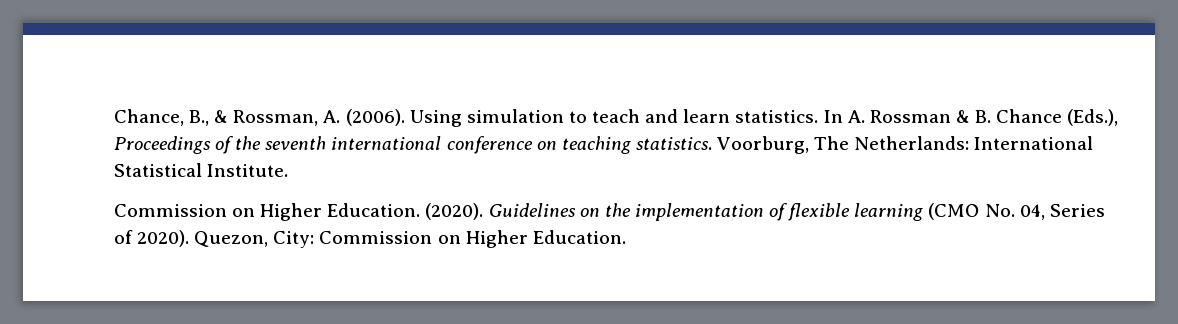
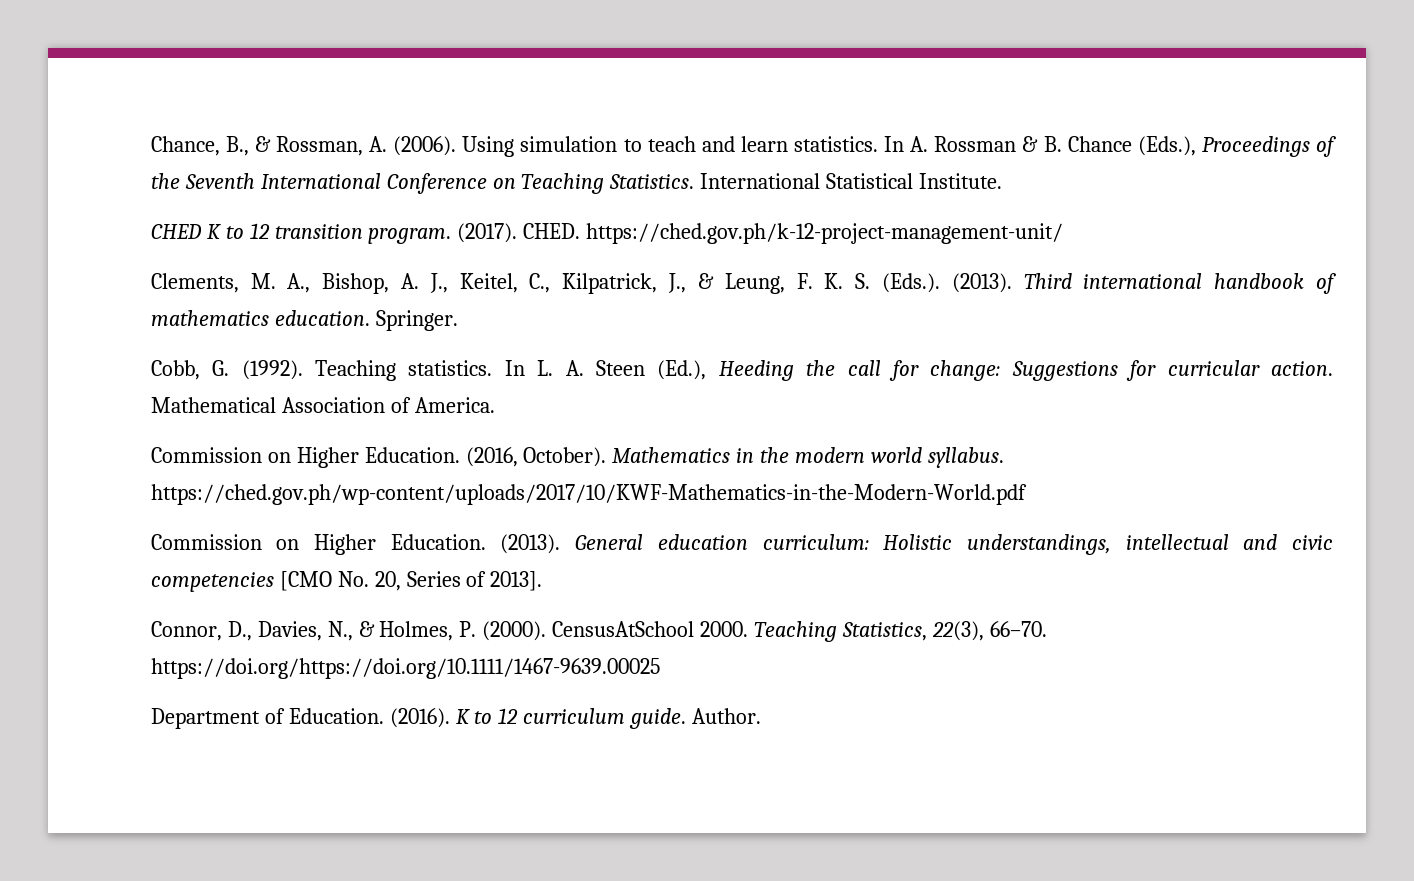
- In A. Rossman & B. Chance (Eds.), Proceedings of the seventh international conference on teaching statistics. Voorburg, The Netherlands: International Statistical Institute.
- Commission on Higher Education. (2020). Guidelines on the implementation of flexible learning (CMO No. 04, Series of 2020). Quezon, City: Commission on Higher Education.
+ In A. Rossman & B. Chance (Eds.), Proceedings of the Seventh International Conference on Teaching Statistics. International Statistical Institute.
+ CHED K to 12 transition program. (2017). CHED. https://ched.gov.ph/k-12-project-management-unit/
+ Clements, M. A., Bishop, A. J., Keitel, C., Kilpatrick, J., & Leung, F. K. S. (Eds.). (2013). Third international handbook of mathematics education. Springer.
+ Cobb, G. (1992). Teaching statistics. In L. A. Steen (Ed.), Heeding the call for change: Suggestions for curricular action. Mathematical Association of America.
+ Commission on Higher Education. (2016, October). Mathematics in the modern world syllabus. https://ched.gov.ph/wp-content/uploads/2017/10/KWF-Mathematics-in-the-Modern-World.pdf
+ Commission on Higher Education. (2013). General education curriculum: Holistic understandings, intellectual and civic competencies [CMO No. 20, Series of 2013].
+ Connor, D., Davies, N., & Holmes, P. (2000). CensusAtSchool 2000. Teaching Statistics, 22(3), 66–70. https://doi.org/https://doi.org/10.1111/1467-9639.00025
+ Department of Education. (2016). K to 12 curriculum guide. Author.

